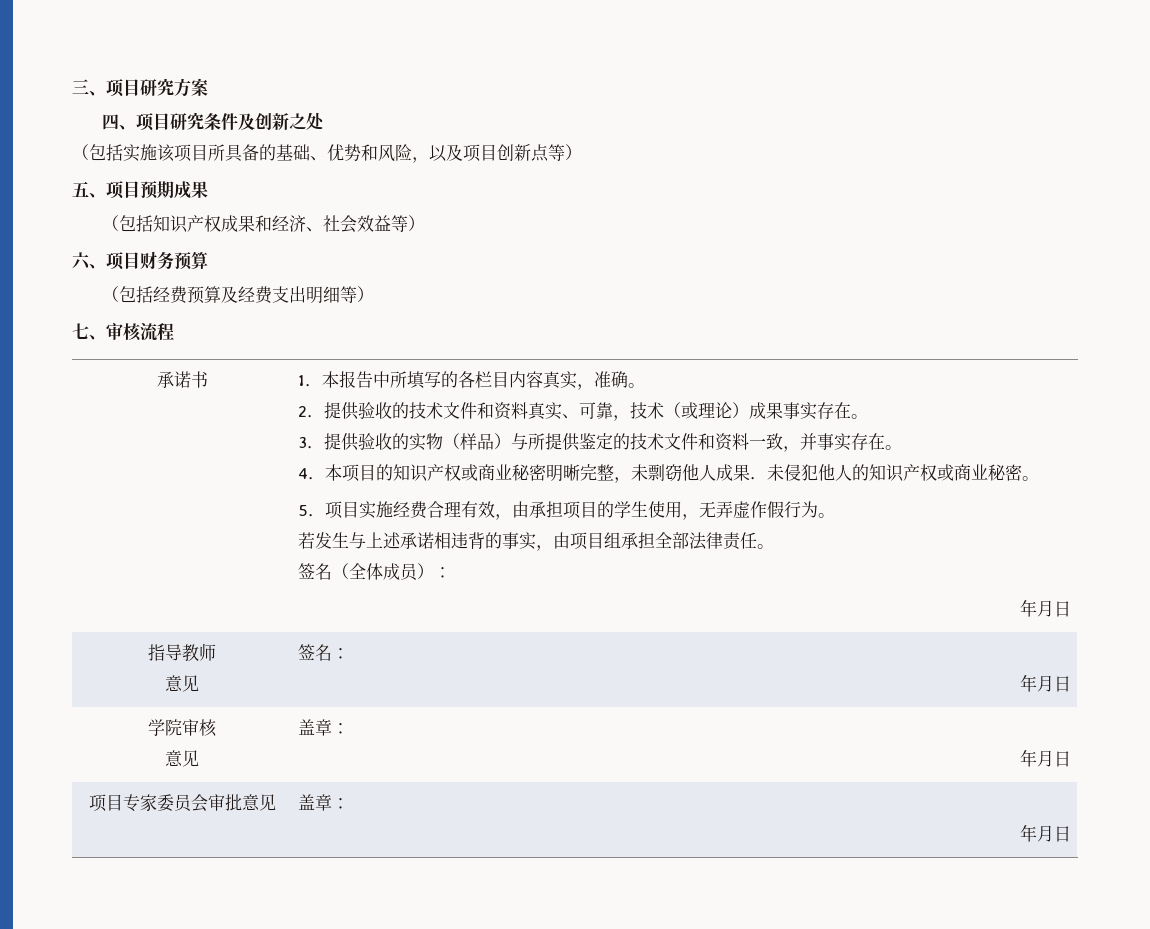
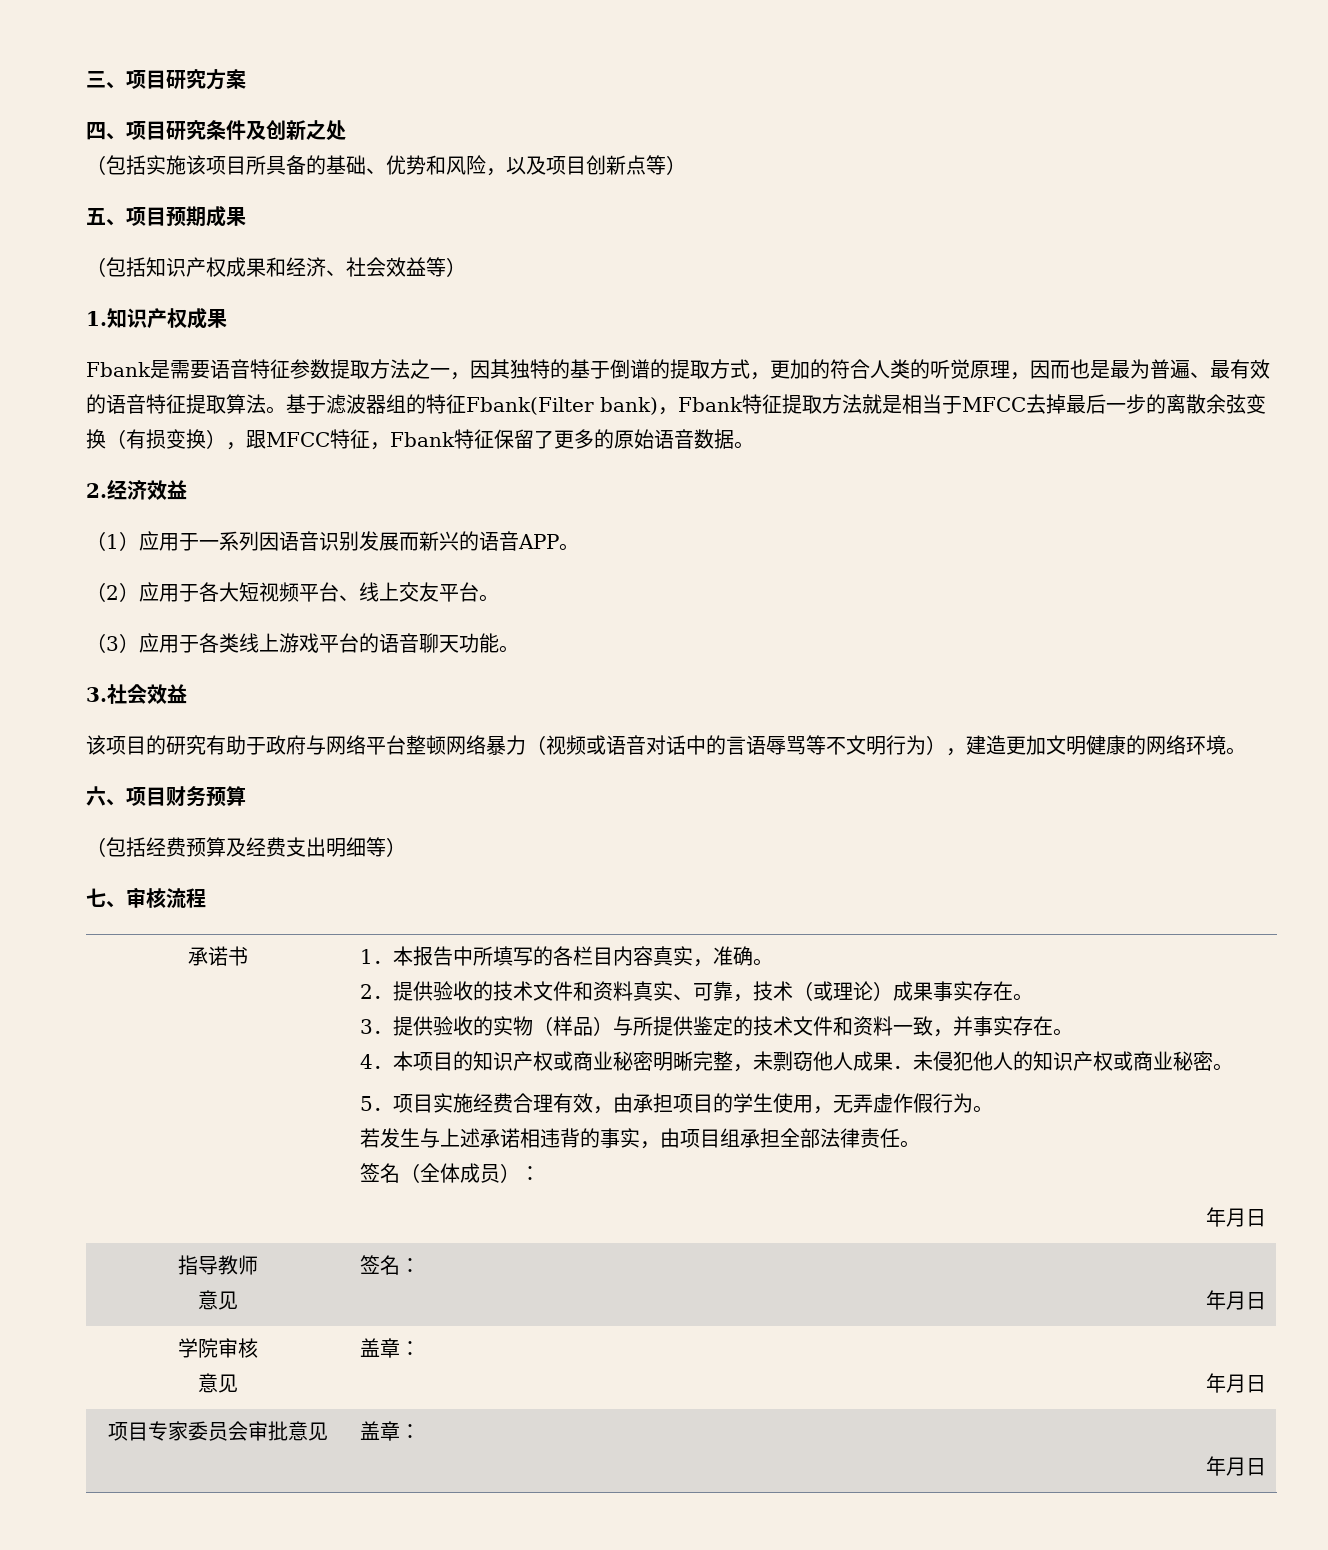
+ 1.知识产权成果
+ Fbank是需要语音特征参数提取方法之一，因其独特的基于倒谱的提取方式，更加的符合人类的听觉原理，因而也是最为普遍、最有效的语音特征提取算法。基于滤波器组的特征Fbank(Filter bank)，Fbank特征提取方法就是相当于MFCC去掉最后一步的离散余弦变换（有损变换），跟MFCC特征，Fbank特征保留了更多的原始语音数据。
+ 2.经济效益
+ （1）应用于一系列因语音识别发展而新兴的语音APP。
+ （2）应用于各大短视频平台、线上交友平台。
+ （3）应用于各类线上游戏平台的语音聊天功能。
+ 3.社会效益
+ 该项目的研究有助于政府与网络平台整顿网络暴力（视频或语音对话中的言语辱骂等不文明行为），建造更加文明健康的网络环境。

